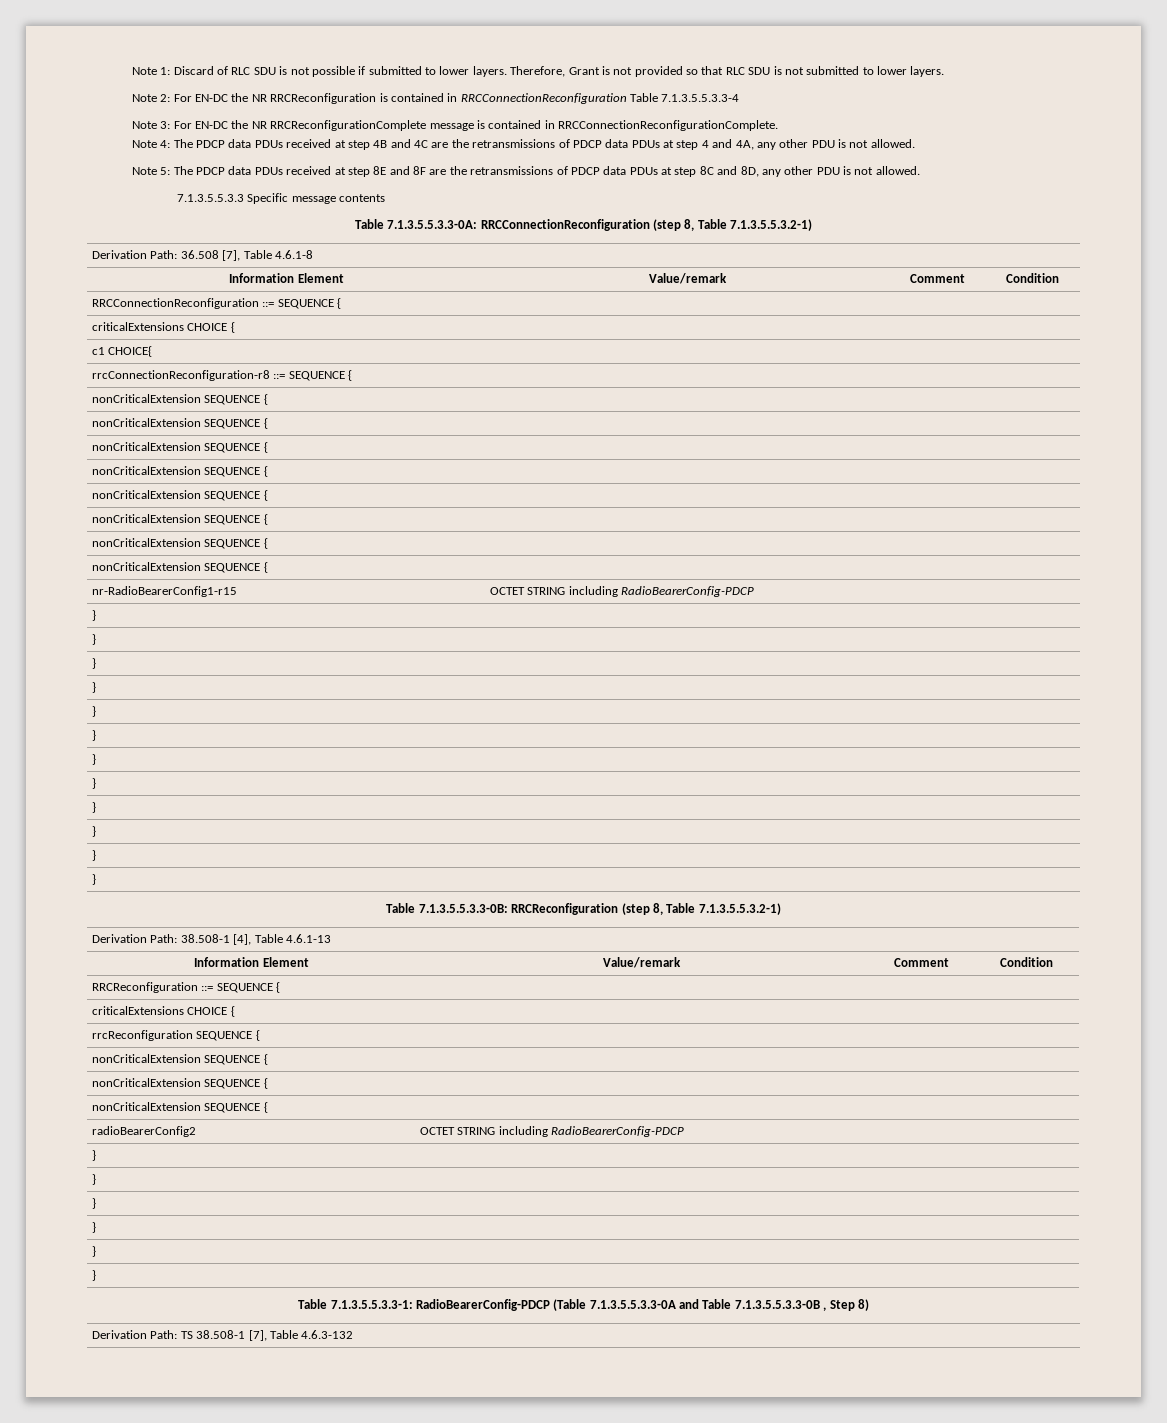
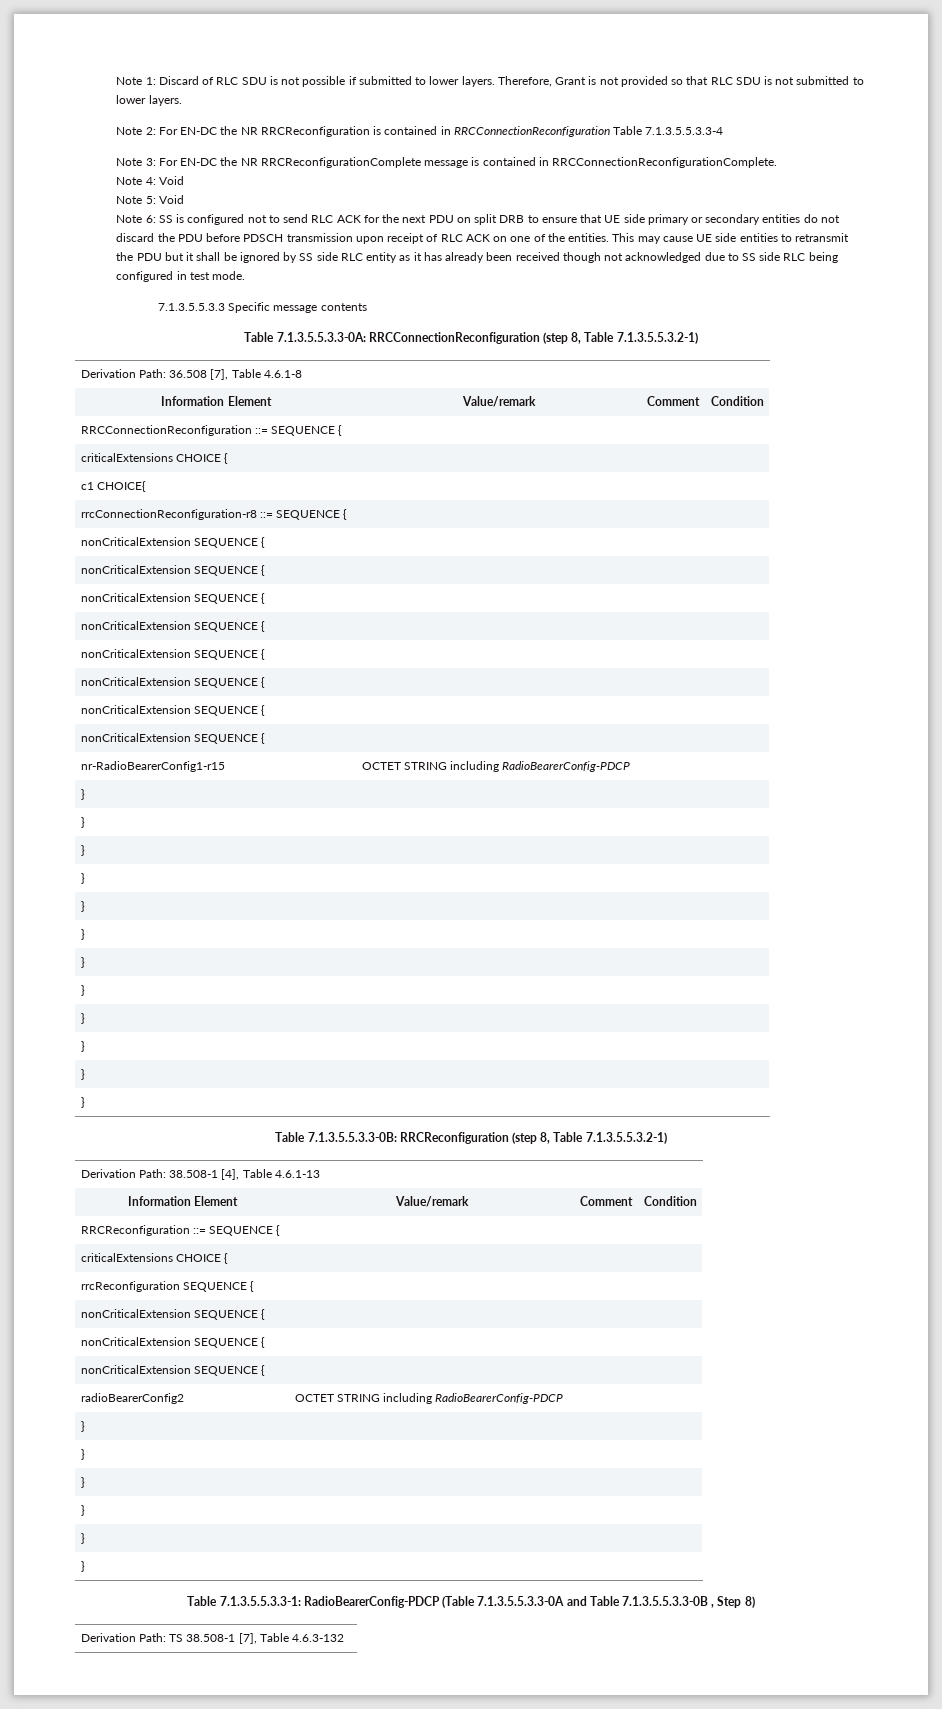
- Note 4: The PDCP data PDUs received at step 4B and 4C are the retransmissions of PDCP data PDUs at step 4 and 4A, any other PDU is not allowed.
- Note 5: The PDCP data PDUs received at step 8E and 8F are the retransmissions of PDCP data PDUs at step 8C and 8D, any other PDU is not allowed.
+ Note 4: Void
+ Note 5: Void
+ Note 6: SS is configured not to send RLC ACK for the next PDU on split DRB to ensure that UE side primary or secondary entities do not discard the PDU before PDSCH transmission upon receipt of RLC ACK on one of the entities. This may cause UE side entities to retransmit the PDU but it shall be ignored by SS side RLC entity as it has already been received though not acknowledged due to SS side RLC being configured in test mode.

